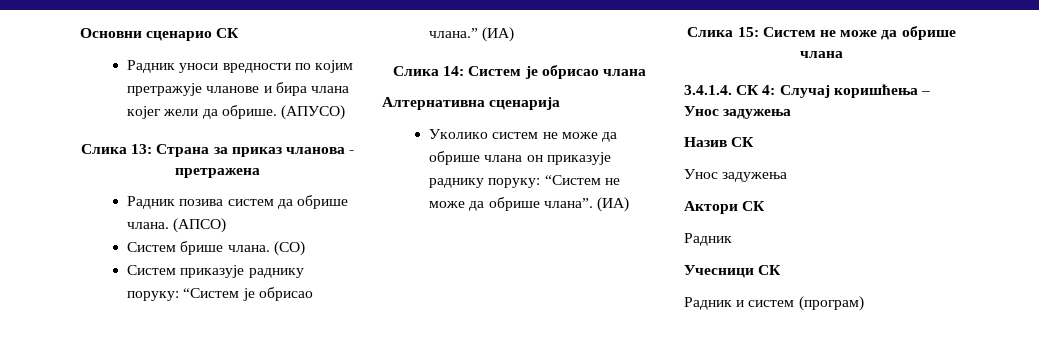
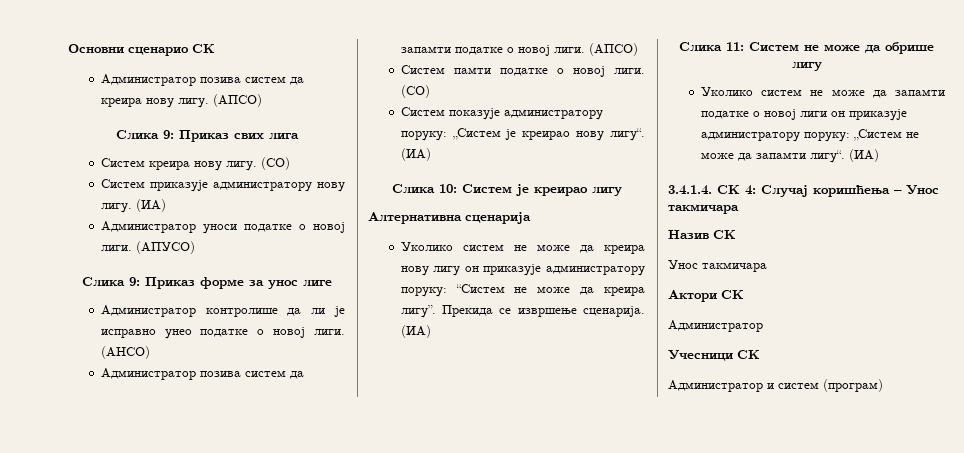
- Радник уноси вредности по којим претражује чланове и бира члана којег жели да обрише. (АПУСО)
- Слика 13: Страна за приказ чланова - претражена
- Радник позива систем да обрише члана. (АПСО)
- Систем брише члана. (СО)
- Систем приказује раднику поруку: “Систем је обрисао члана.” (ИА)
- Слика 14: Систем је обрисао члана
+ Администратор позива систем да креира нову лигу. (АПСО)
+ Слика 9: Приказ свих лига
+ Систем креира нову лигу. (СО)
+ Систем приказује администратору нову лигу. (ИА)
+ Администратор уноси податке о новој лиги. (АПУСО)
+ Слика 9: Приказ форме за унос лиге
+ Администратор контролише да ли је исправно унео податке о новој лиги. (АНСО)
+ Администратор позива систем да запамти податке о новој лиги. (АПСО)
+ Систем памти податке о новој лиги. (СО)
+ Систем показује администратору поруку: „Систем је креирао нову лигу“. (ИА)
+ Слика 10: Систем је креирао лигу
- Уколико систем не може да обрише члана он приказује раднику поруку: “Систем не може да обрише члана”. (ИА)
- Слика 15: Систем не може да обрише члана
+ Уколико систем не може да креира нову лигу он приказује администратору поруку: “Систем не може да креира лигу”. Прекида се извршење сценарија. (ИА)
+ Слика 11: Систем не може да обрише лигу
+ Уколико систем не може да запамти податке о новој лиги он приказује администратору поруку: „Систем не може да запамти лигу“. (ИА)
- 3.4.1.4. СК 4: Случај коришћења – Унос задужења
+ 3.4.1.4. СК 4: Случај коришћења – Унос такмичара
  Назив СК
- Унос задужења
+ Унос такмичара
  Актори СК
- Радник
+ Администратор
- Радник и систем (програм)
+ Администратор и систем (програм)

